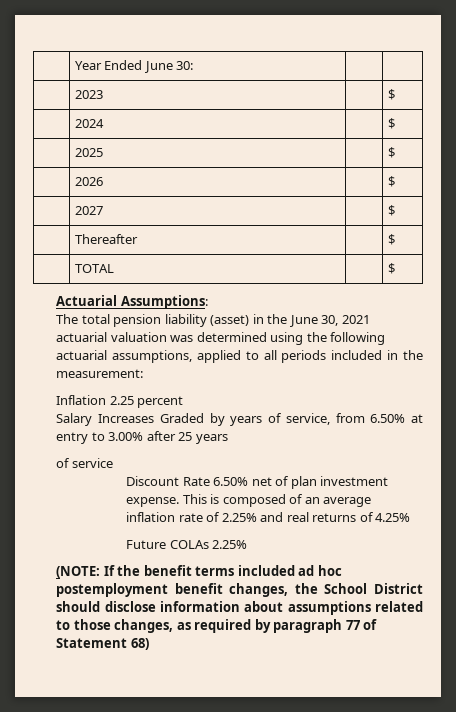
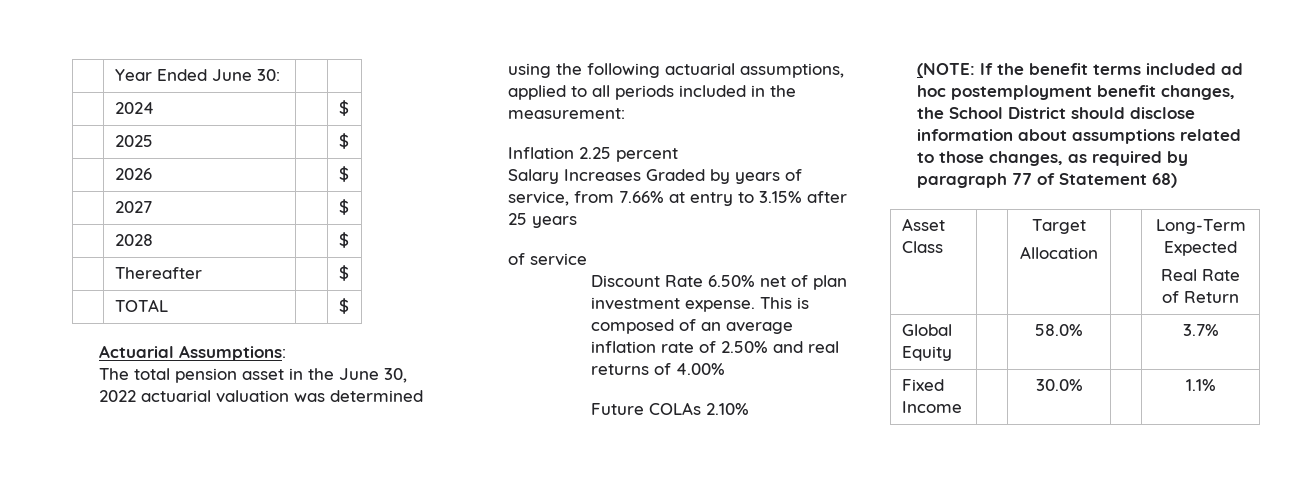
- | 2023 | | $
+ | 2028 | | $
- The total pension liability (asset) in the June 30, 2021 actuarial valuation was determined using the following actuarial assumptions, applied to all periods included in the measurement:
+ The total pension asset in the June 30, 2022 actuarial valuation was determined using the following actuarial assumptions, applied to all periods included in the measurement:
- Salary Increases Graded by years of service, from 6.50% at entry to 3.00% after 25 years
+ Salary Increases Graded by years of service, from 7.66% at entry to 3.15% after 25 years
- This is composed of an average inflation rate of 2.25% and real returns of 4.25%
+ This is composed of an average inflation rate of 2.50% and real returns of 4.00%
- Future COLAs 2.25%
+ Future COLAs 2.10%
+ Asset Class | | Target
+ Allocation | | Long-Term Expected
+ Real Rate of Return
+ Global Equity | | 58.0% | | 3.7%
+ Fixed Income | | 30.0% | | 1.1%

